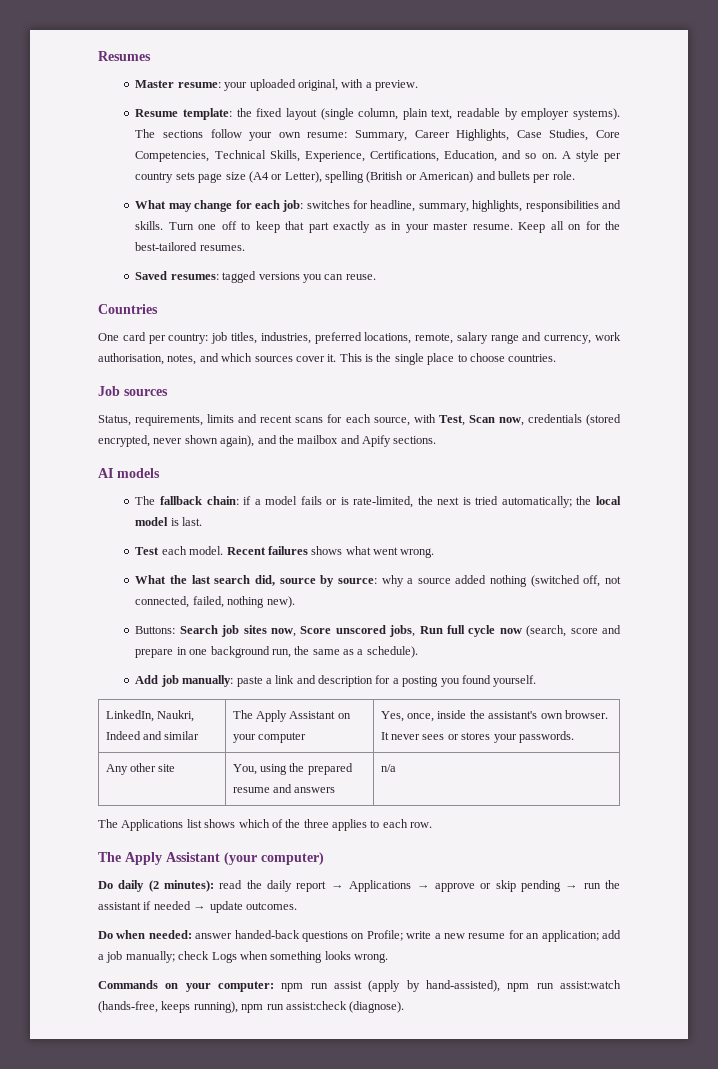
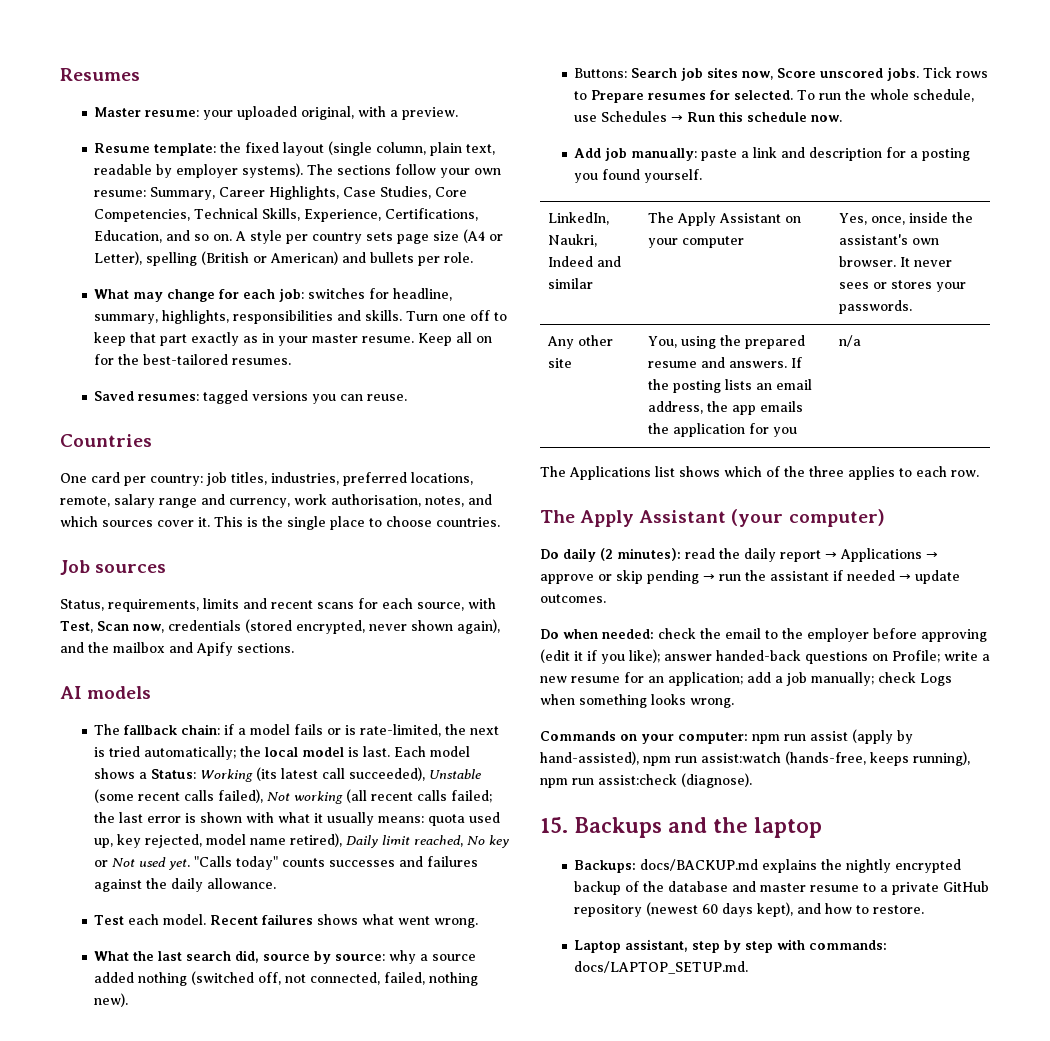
+ Each model shows a Status: Working (its latest call succeeded), Unstable (some recent calls failed), Not working (all recent calls failed; the last error is shown with what it usually means: quota used up, key rejected, model name retired), Daily limit reached, No key or Not used yet. "Calls today" counts successes and failures against the daily allowance.
- Buttons: Search job sites now, Score unscored jobs, Run full cycle now (search, score and prepare in one background run, the same as a schedule).
+ Buttons: Search job sites now, Score unscored jobs. Tick rows to Prepare resumes for selected. To run the whole schedule, use Schedules → Run this schedule now.
- Any other site | You, using the prepared resume and answers | n/a
+ Any other site | You, using the prepared resume and answers. If the posting lists an email address, the app emails the application for you | n/a
- Do when needed: answer handed-back questions on Profile; write a new resume for an application; add a job manually; check Logs when something looks wrong.
+ Do when needed: check the email to the employer before approving (edit it if you like); answer handed-back questions on Profile; write a new resume for an application; add a job manually; check Logs when something looks wrong.
+ 15. Backups and the laptop
+ Backups: docs/BACKUP.md explains the nightly encrypted backup of the database and master resume to a private GitHub repository (newest 60 days kept), and how to restore.
+ Laptop assistant, step by step with commands: docs/LAPTOP_SETUP.md.

